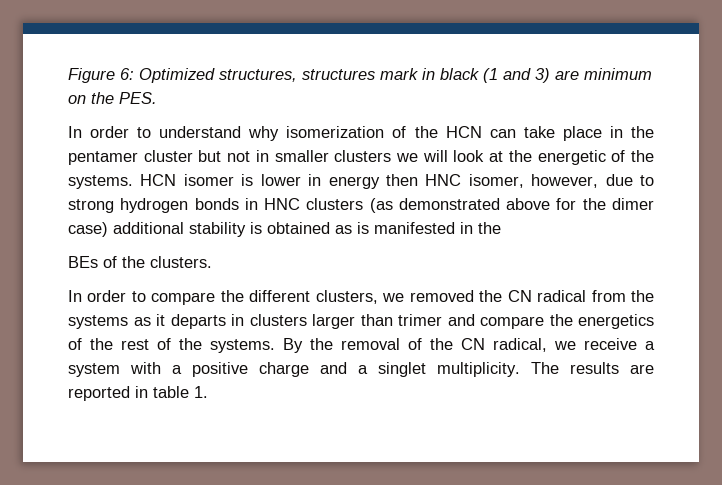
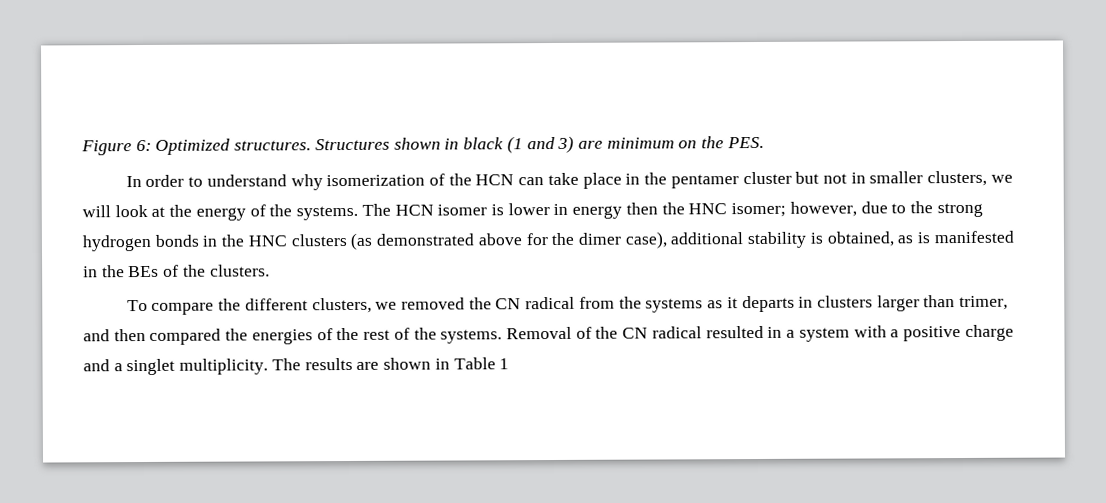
- Figure 6: Optimized structures, structures mark in black (1 and 3) are minimum on the PES.
+ Figure 6: Optimized structures. Structures shown in black (1 and 3) are minimum on the PES.
- In order to understand why isomerization of the HCN can take place in the pentamer cluster but not in smaller clusters we will look at the energetic of the systems. HCN isomer is lower in energy then HNC isomer, however, due to strong hydrogen bonds in HNC clusters (as demonstrated above for the dimer case) additional stability is obtained as is manifested in the
- BEs of the clusters.
+ In order to understand why isomerization of the HCN can take place in the pentamer cluster but not in smaller clusters, we will look at the energy of the systems. The HCN isomer is lower in energy then the HNC isomer; however, due to the strong hydrogen bonds in the HNC clusters (as demonstrated above for the dimer case), additional stability is obtained, as is manifested in the BEs of the clusters.
- In order to compare the different clusters, we removed the CN radical from the systems as it departs in clusters larger than trimer and compare the energetics of the rest of the systems.
+ To compare the different clusters, we removed the CN radical from the systems as it departs in clusters larger than trimer, and then compared the energies of the rest of the systems.
- By the removal of the CN radical, we receive a system with a positive charge and a singlet multiplicity.
+ Removal of the CN radical resulted in a system with a positive charge and a singlet multiplicity.
- The results are reported in table 1.
+ The results are shown in Table 1

